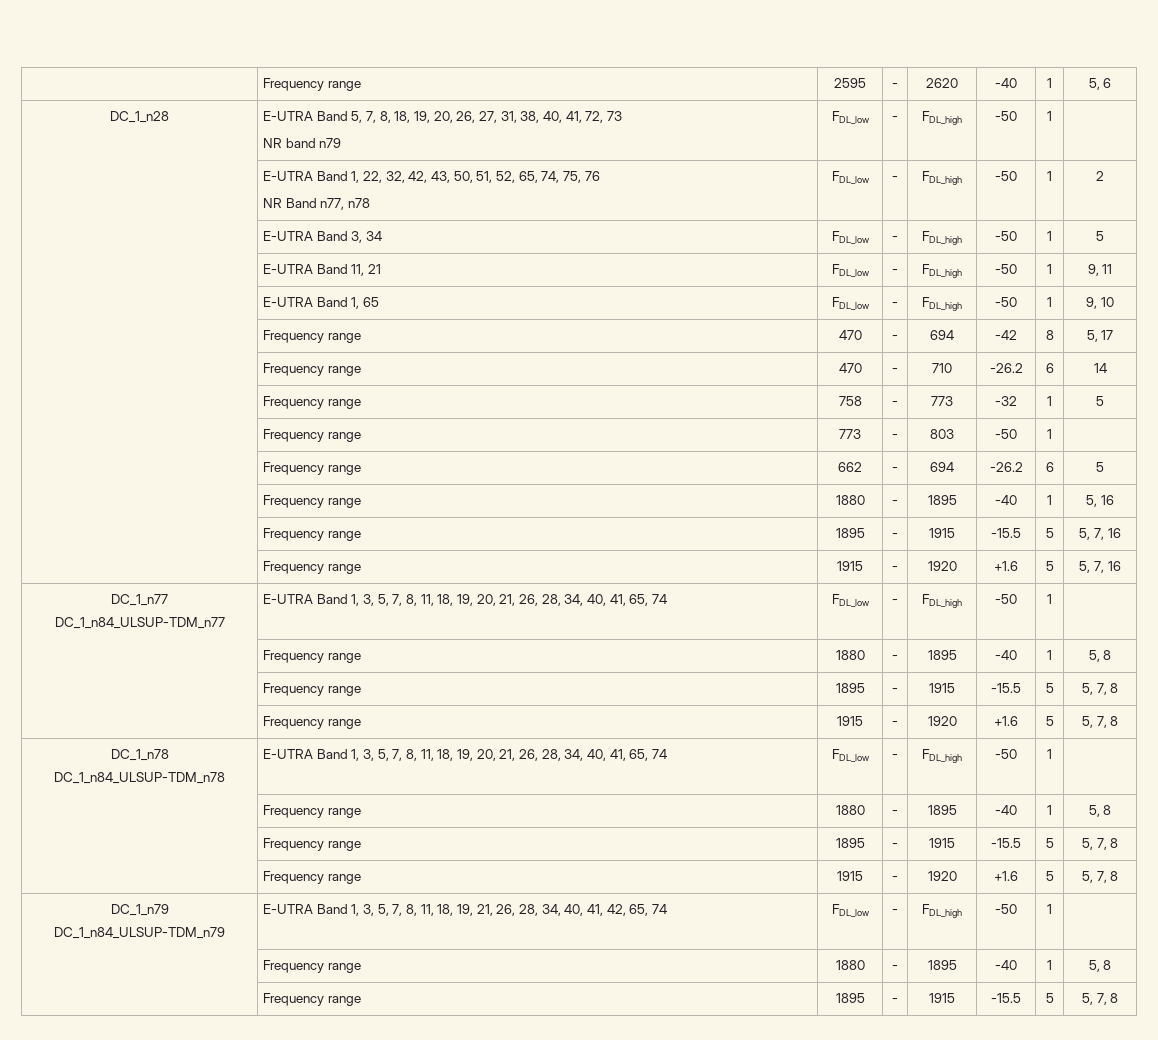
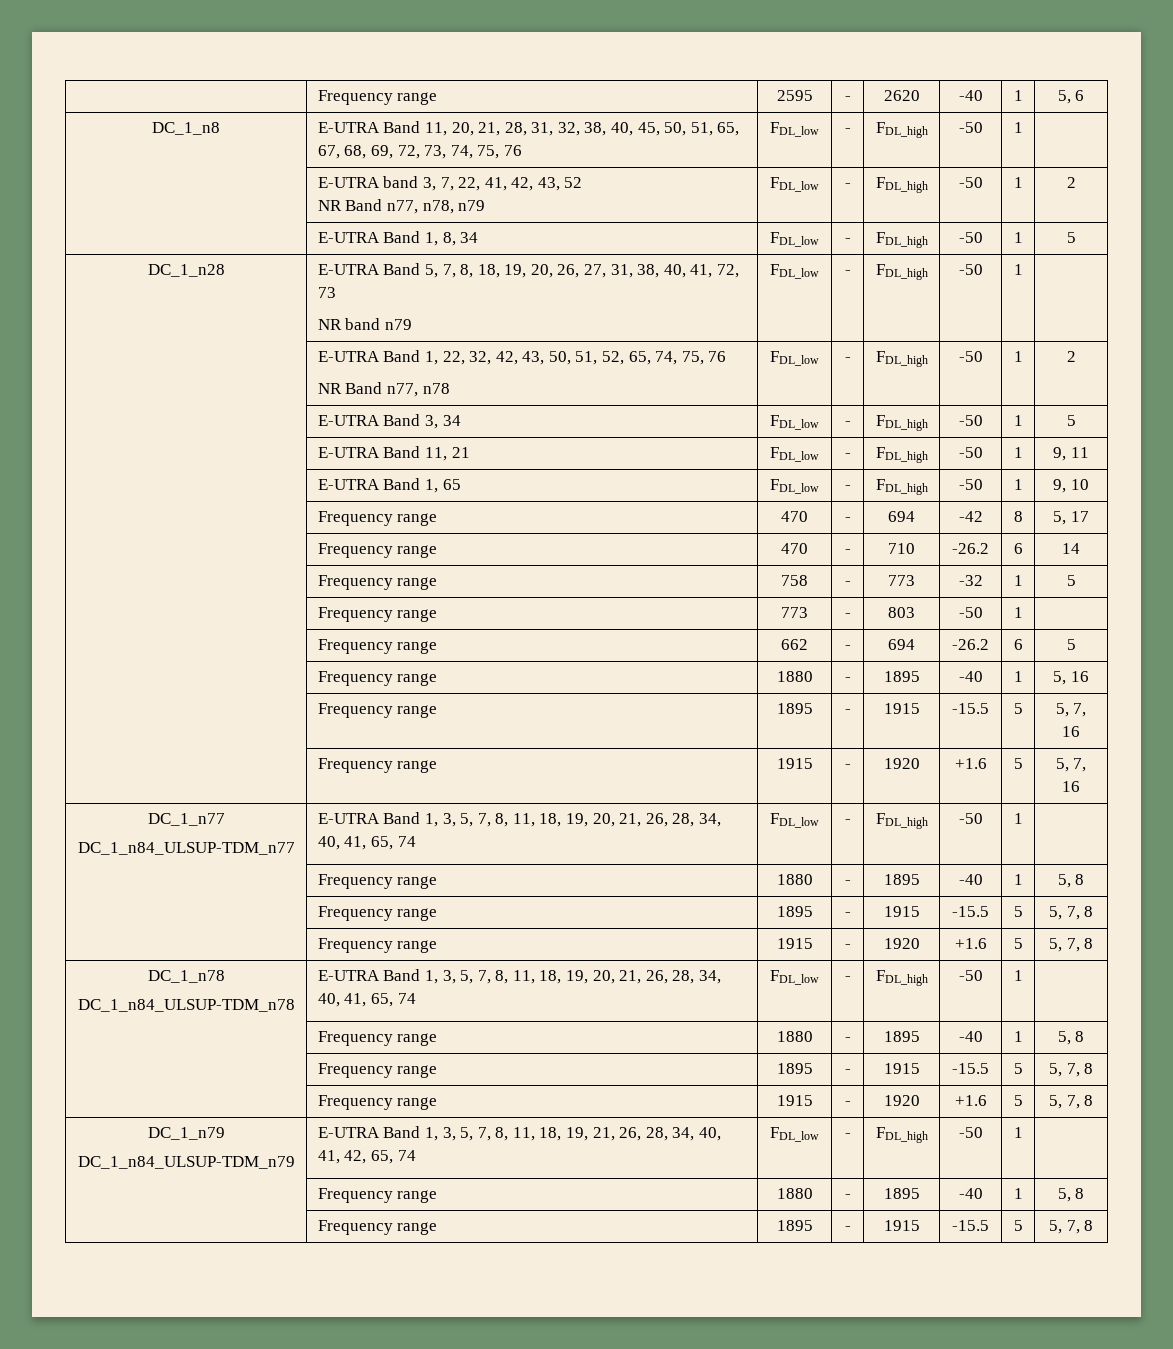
+ DC_1_n8 | E-UTRA Band 11, 20, 21, 28, 31, 32, 38, 40, 45, 50, 51, 65, 67, 68, 69, 72, 73, 74, 75, 76 | FDL_low | - | FDL_high | -50 | 1 |
+ | E-UTRA band 3, 7, 22, 41, 42, 43, 52
+ NR Band n77, n78, n79 | FDL_low | - | FDL_high | -50 | 1 | 2
+ | E-UTRA Band 1, 8, 34 | FDL_low | - | FDL_high | -50 | 1 | 5

